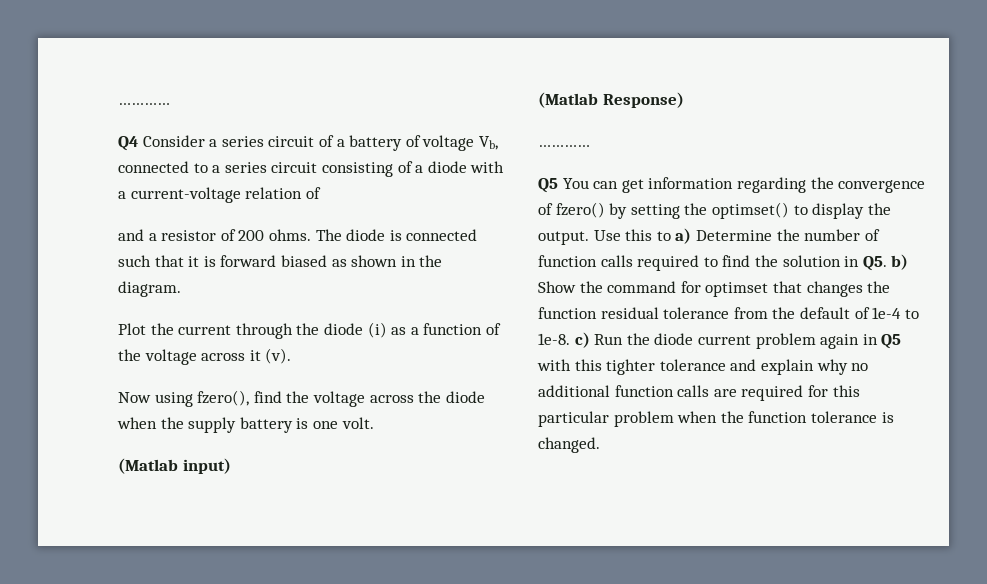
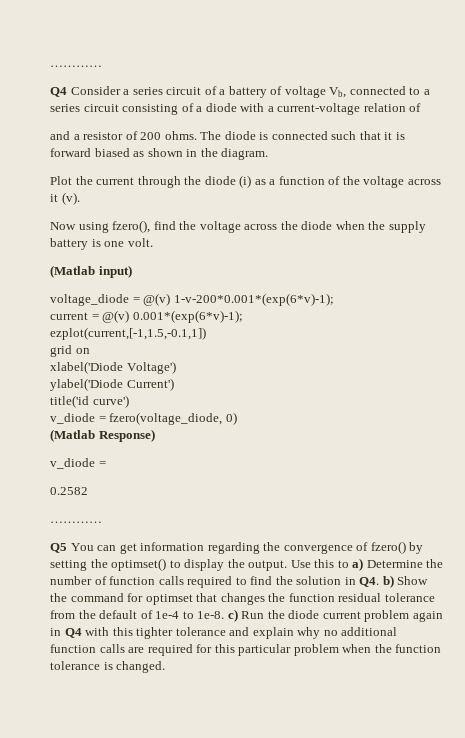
+ voltage_diode = @(v) 1-v-200*0.001*(exp(6*v)-1);
+ current = @(v) 0.001*(exp(6*v)-1);
+ ezplot(current,[-1,1.5,-0.1,1])
+ grid on
+ xlabel('Diode Voltage')
+ ylabel('Diode Current')
+ title('id curve')
+ v_diode = fzero(voltage_diode, 0)
  (Matlab Response)
+ v_diode =
+ 0.2582
- Use this to a) Determine the number of function calls required to find the solution in Q5. b) Show the command for optimset that changes the function residual tolerance from the default of 1e-4 to 1e-8. c) Run the diode current problem again in Q5 with this tighter tolerance and explain why no additional function calls are required for this particular problem when the function tolerance is changed.
+ Use this to a) Determine the number of function calls required to find the solution in Q4. b) Show the command for optimset that changes the function residual tolerance from the default of 1e-4 to 1e-8. c) Run the diode current problem again in Q4 with this tighter tolerance and explain why no additional function calls are required for this particular problem when the function tolerance is changed.

